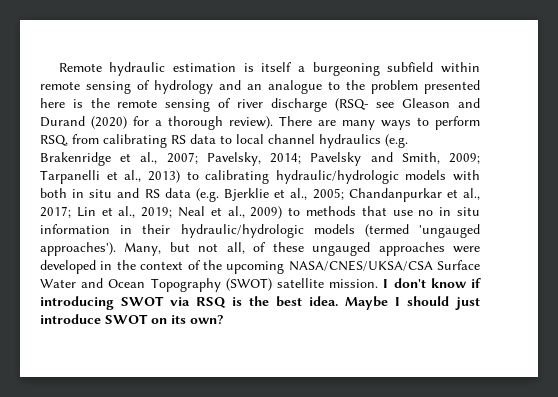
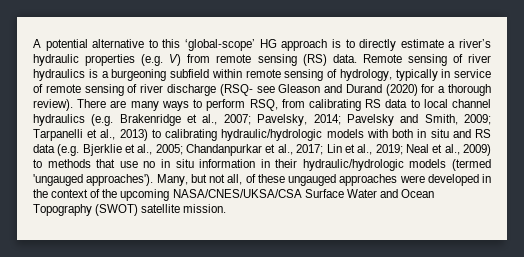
- Remote hydraulic estimation is itself a burgeoning subfield within remote sensing of hydrology and an analogue to the problem presented here is the remote sensing of river discharge (RSQ- see Gleason and Durand (2020) for a thorough review).
+ A potential alternative to this ‘global-scope’ HG approach is to directly estimate a river’s hydraulic properties (e.g. V) from remote sensing (RS) data. Remote sensing of river hydraulics is a burgeoning subfield within remote sensing of hydrology, typically in service of remote sensing of river discharge (RSQ- see Gleason and Durand (2020) for a thorough review).
- I don't know if introducing SWOT via RSQ is the best idea. Maybe I should just introduce SWOT on its own?

